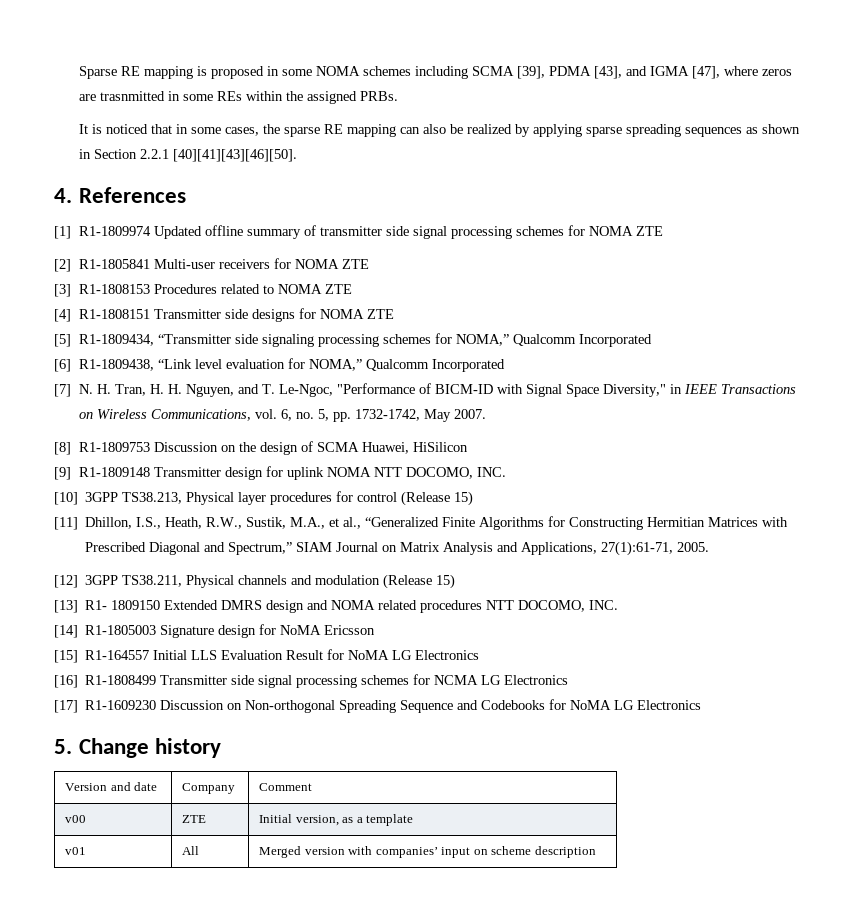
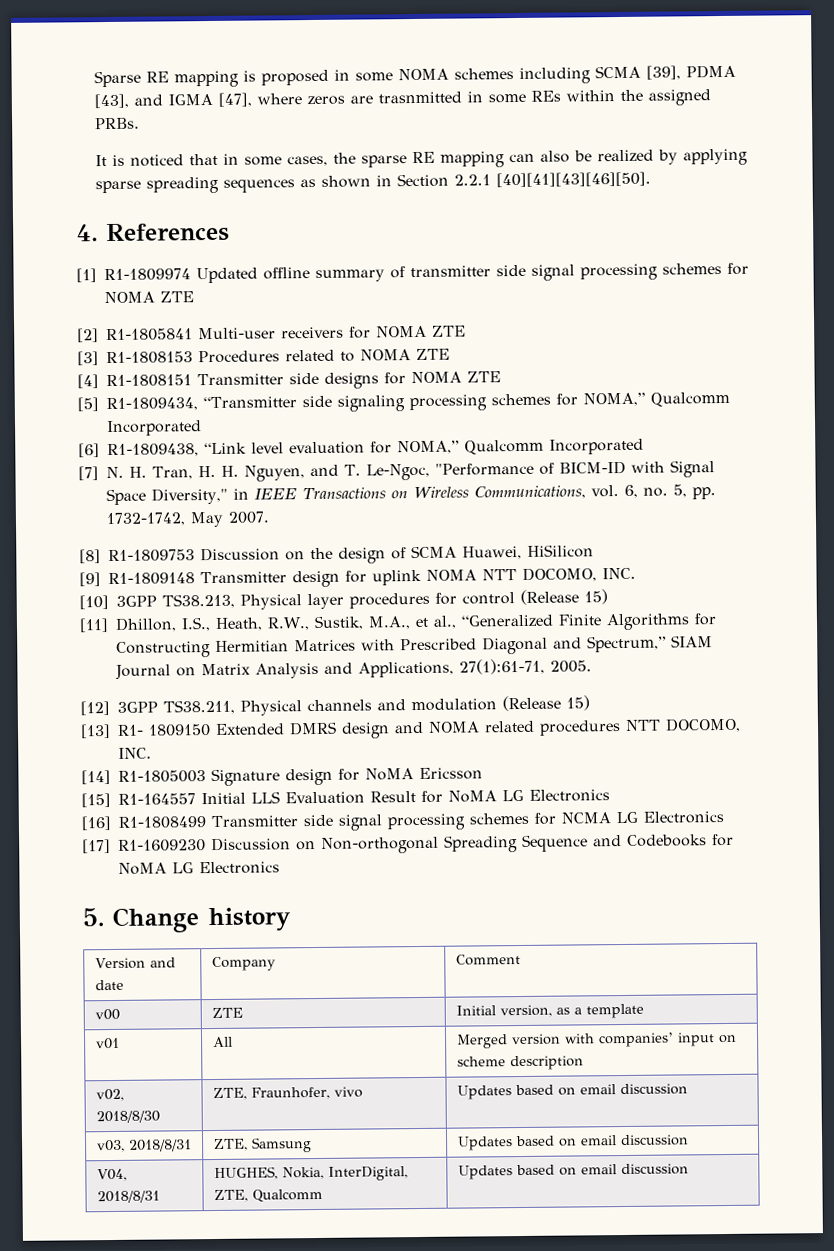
+ v02, 2018/8/30 | ZTE, Fraunhofer, vivo | Updates based on email discussion
+ v03, 2018/8/31 | ZTE, Samsung | Updates based on email discussion
+ V04, 2018/8/31 | HUGHES, Nokia, InterDigital, ZTE, Qualcomm | Updates based on email discussion

